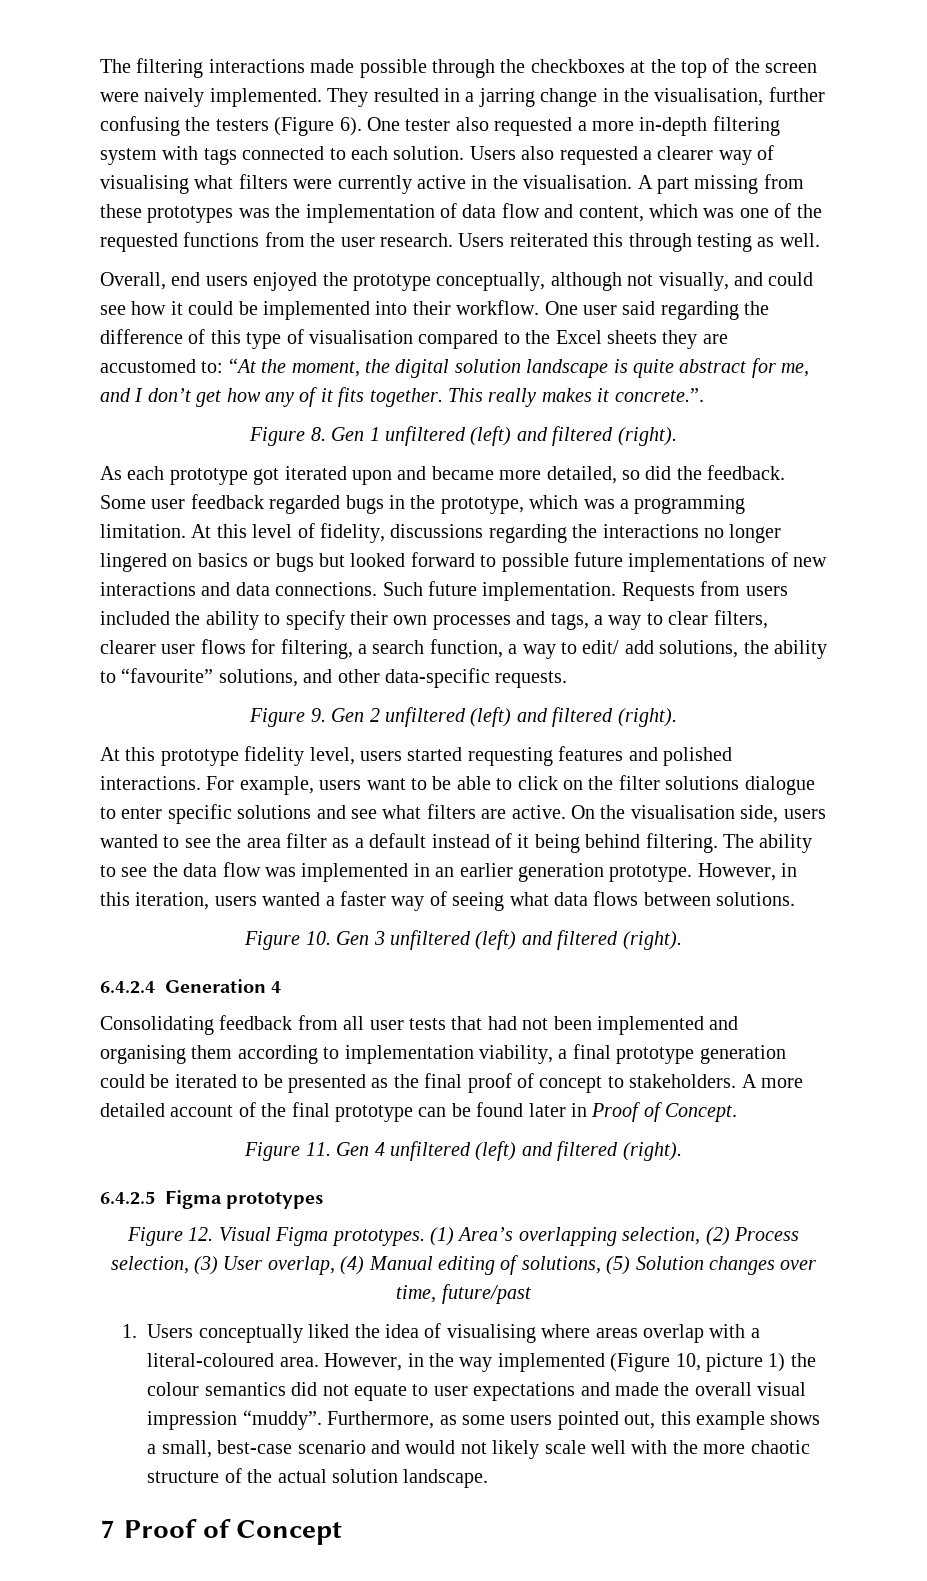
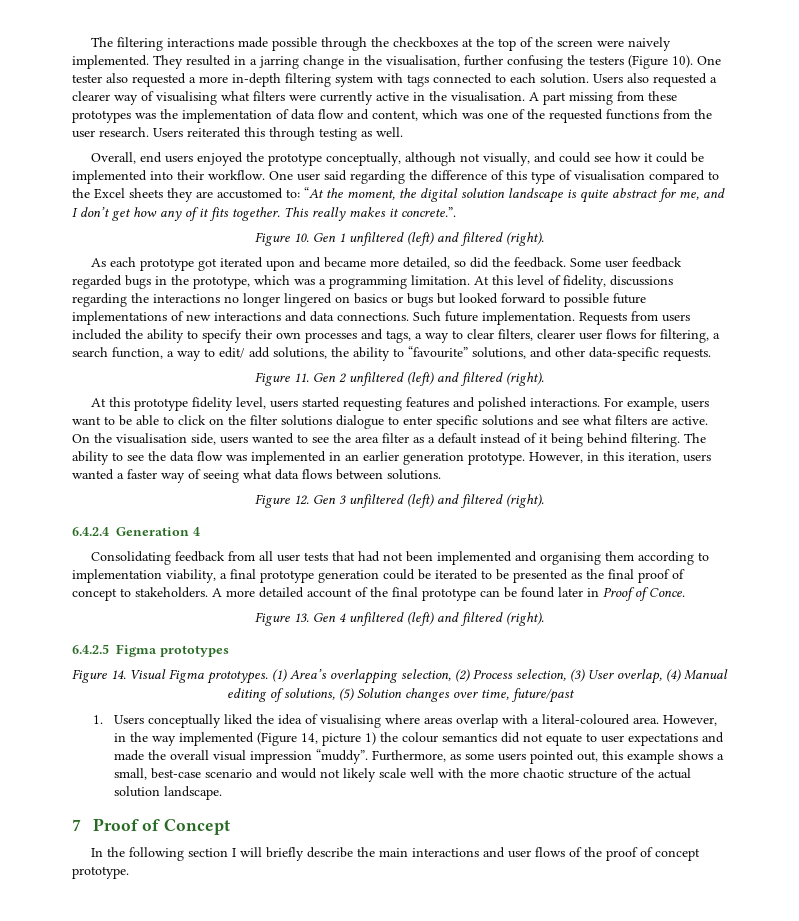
- They resulted in a jarring change in the visualisation, further confusing the testers (Figure 6).
+ They resulted in a jarring change in the visualisation, further confusing the testers (Figure 10).
- Figure 8. Gen 1 unfiltered (left) and filtered (right).
+ Figure 10. Gen 1 unfiltered (left) and filtered (right).
- Figure 9. Gen 2 unfiltered (left) and filtered (right).
+ Figure 11. Gen 2 unfiltered (left) and filtered (right).
- Figure 10. Gen 3 unfiltered (left) and filtered (right).
+ Figure 12. Gen 3 unfiltered (left) and filtered (right).
- A more detailed account of the final prototype can be found later in Proof of Concept.
- Figure 11. Gen 4 unfiltered (left) and filtered (right).
+ A more detailed account of the final prototype can be found later in Proof of Conce.
+ Figure 13. Gen 4 unfiltered (left) and filtered (right).
- Figure 12. Visual Figma prototypes.
+ Figure 14. Visual Figma prototypes.
- However, in the way implemented (Figure 10, picture 1) the colour semantics did not equate to user expectations and made the overall visual impression “muddy”.
+ However, in the way implemented (Figure 14, picture 1) the colour semantics did not equate to user expectations and made the overall visual impression “muddy”.
+ In the following section I will briefly describe the main interactions and user flows of the proof of concept prototype.

